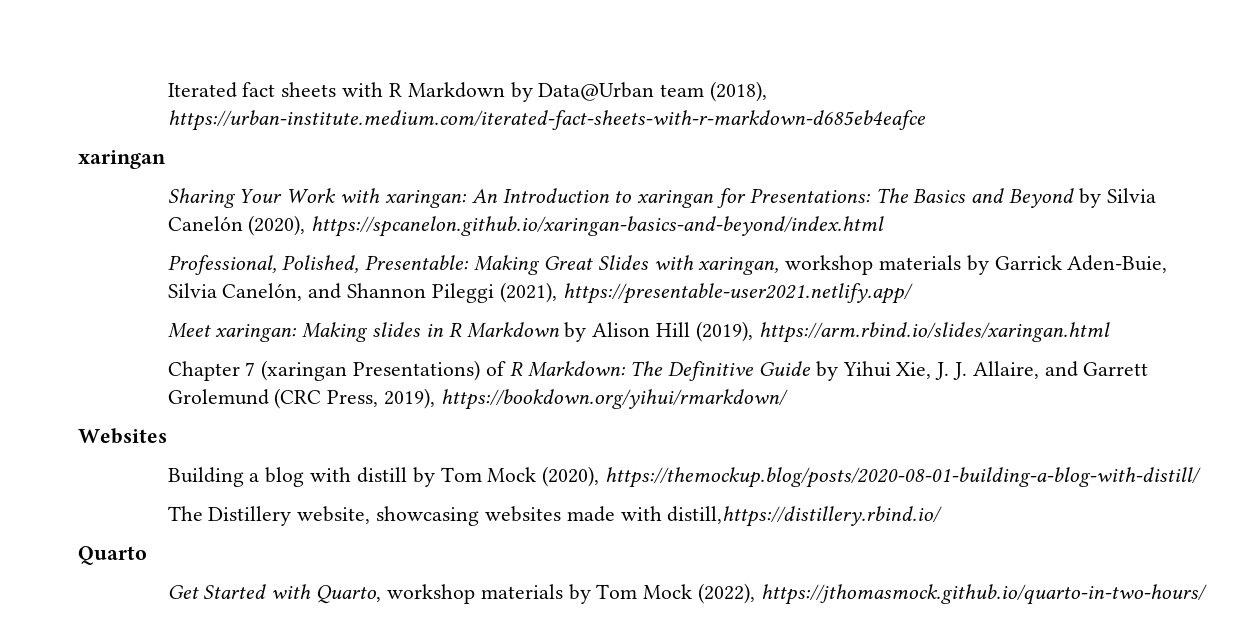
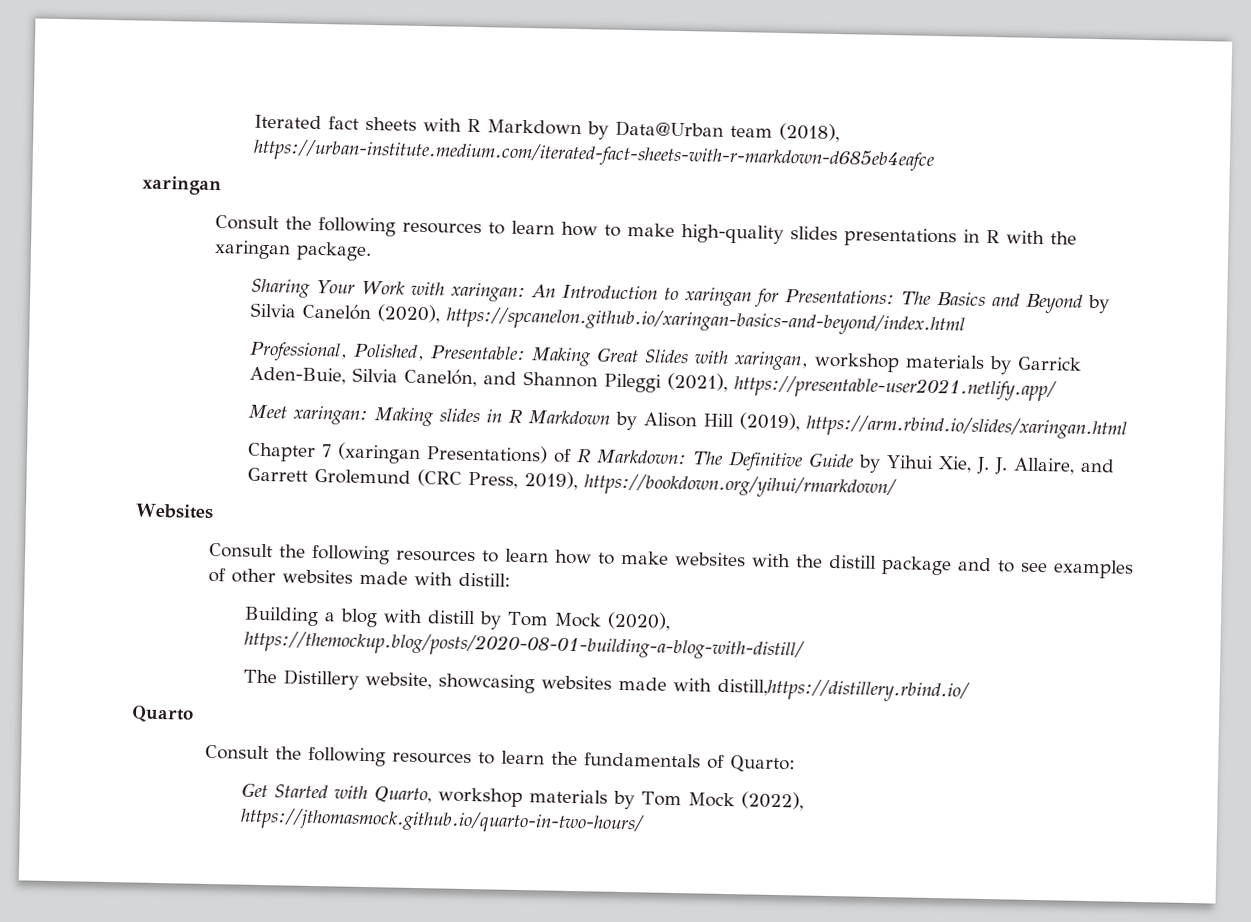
+ Consult the following resources to learn how to make high-quality slides presentations in R with the xaringan package.
+ Consult the following resources to learn how to make websites with the distill package and to see examples of other websites made with distill:
+ Consult the following resources to learn the fundamentals of Quarto:

